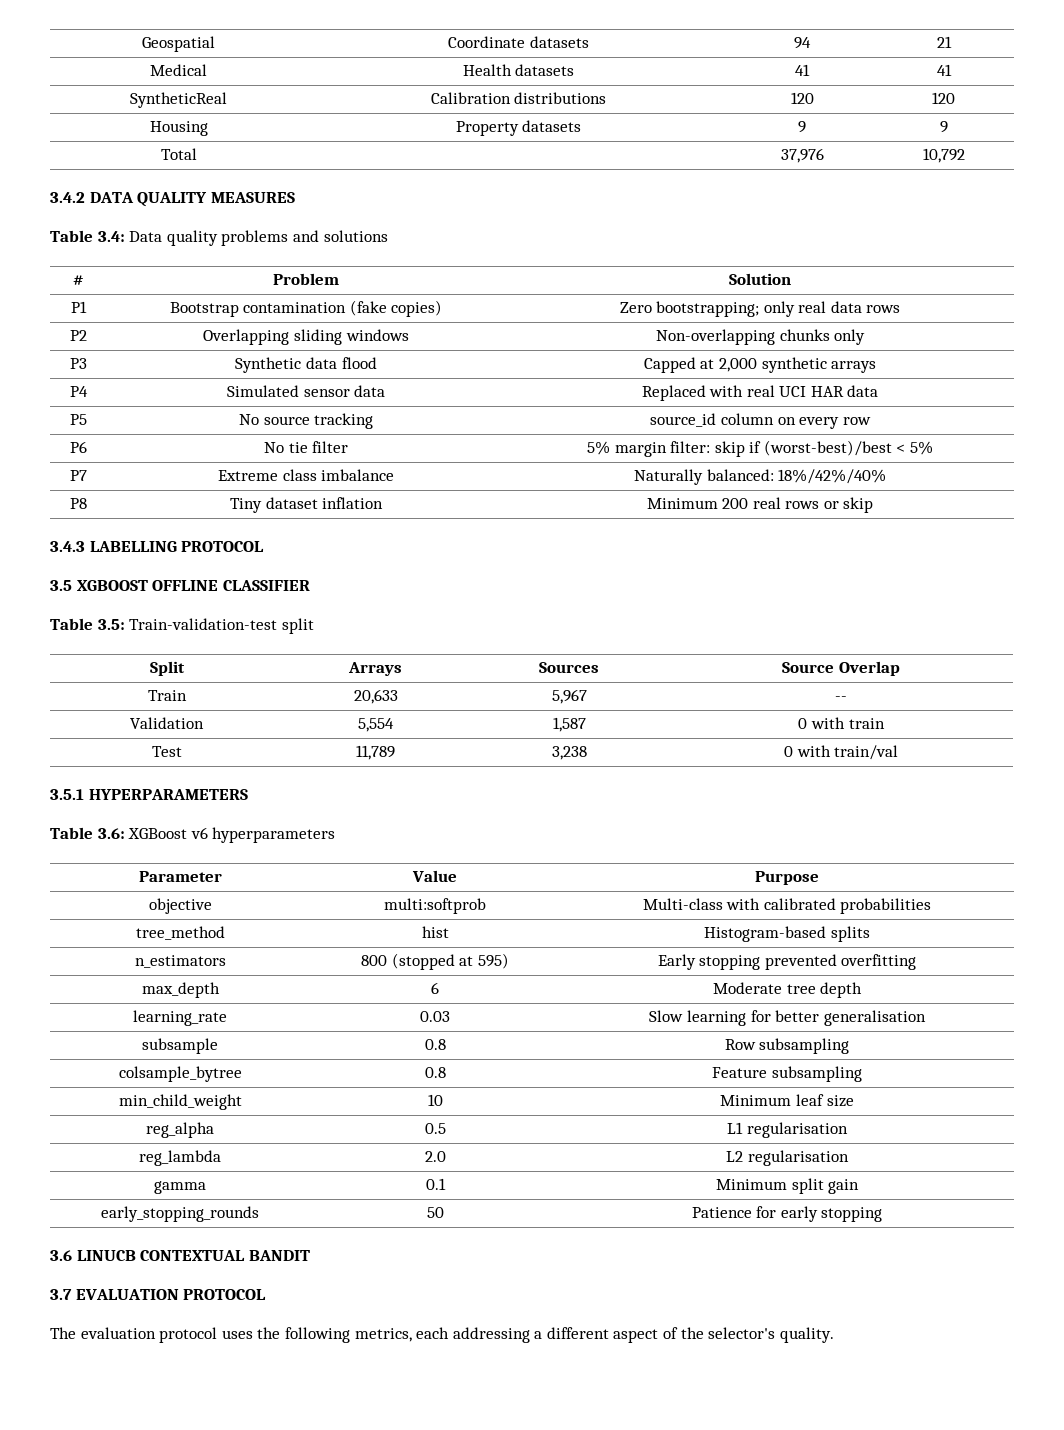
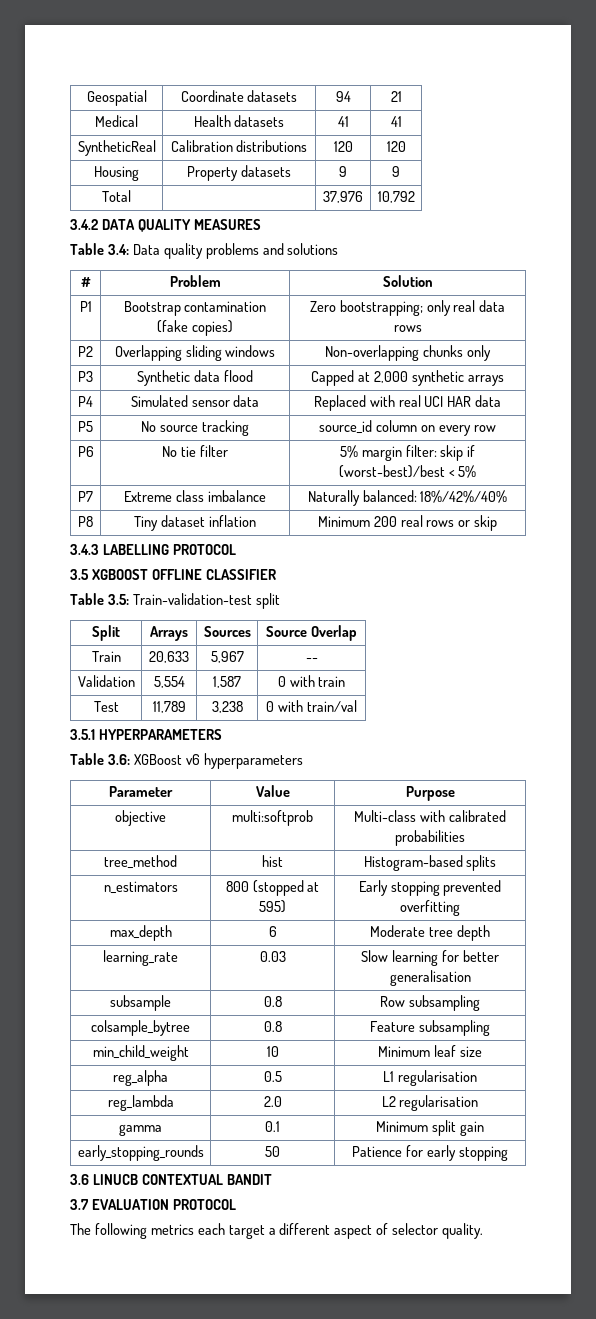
- The evaluation protocol uses the following metrics, each addressing a different aspect of the selector's quality.
+ The following metrics each target a different aspect of selector quality.

